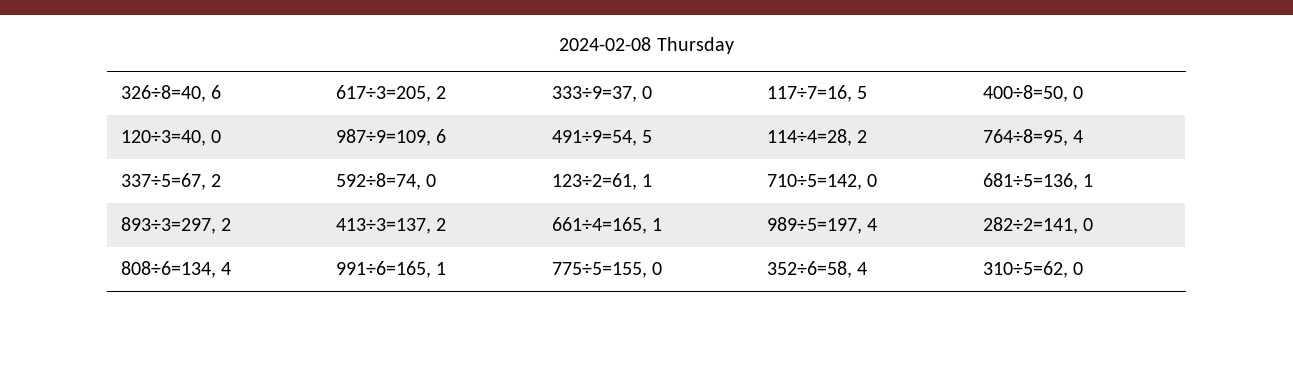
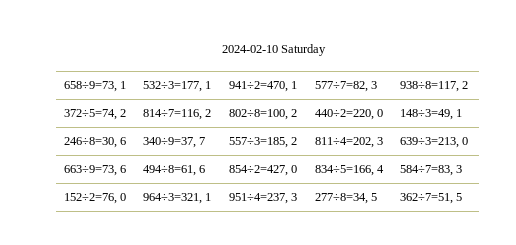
- 2024-02-08 Thursday
- 326÷8=40, 6 | 617÷3=205, 2 | 333÷9=37, 0 | 117÷7=16, 5 | 400÷8=50, 0
- 120÷3=40, 0 | 987÷9=109, 6 | 491÷9=54, 5 | 114÷4=28, 2 | 764÷8=95, 4
- 337÷5=67, 2 | 592÷8=74, 0 | 123÷2=61, 1 | 710÷5=142, 0 | 681÷5=136, 1
- 893÷3=297, 2 | 413÷3=137, 2 | 661÷4=165, 1 | 989÷5=197, 4 | 282÷2=141, 0
- 808÷6=134, 4 | 991÷6=165, 1 | 775÷5=155, 0 | 352÷6=58, 4 | 310÷5=62, 0
+ 2024-02-10 Saturday
+ 658÷9=73, 1 | 532÷3=177, 1 | 941÷2=470, 1 | 577÷7=82, 3 | 938÷8=117, 2
+ 372÷5=74, 2 | 814÷7=116, 2 | 802÷8=100, 2 | 440÷2=220, 0 | 148÷3=49, 1
+ 246÷8=30, 6 | 340÷9=37, 7 | 557÷3=185, 2 | 811÷4=202, 3 | 639÷3=213, 0
+ 663÷9=73, 6 | 494÷8=61, 6 | 854÷2=427, 0 | 834÷5=166, 4 | 584÷7=83, 3
+ 152÷2=76, 0 | 964÷3=321, 1 | 951÷4=237, 3 | 277÷8=34, 5 | 362÷7=51, 5

